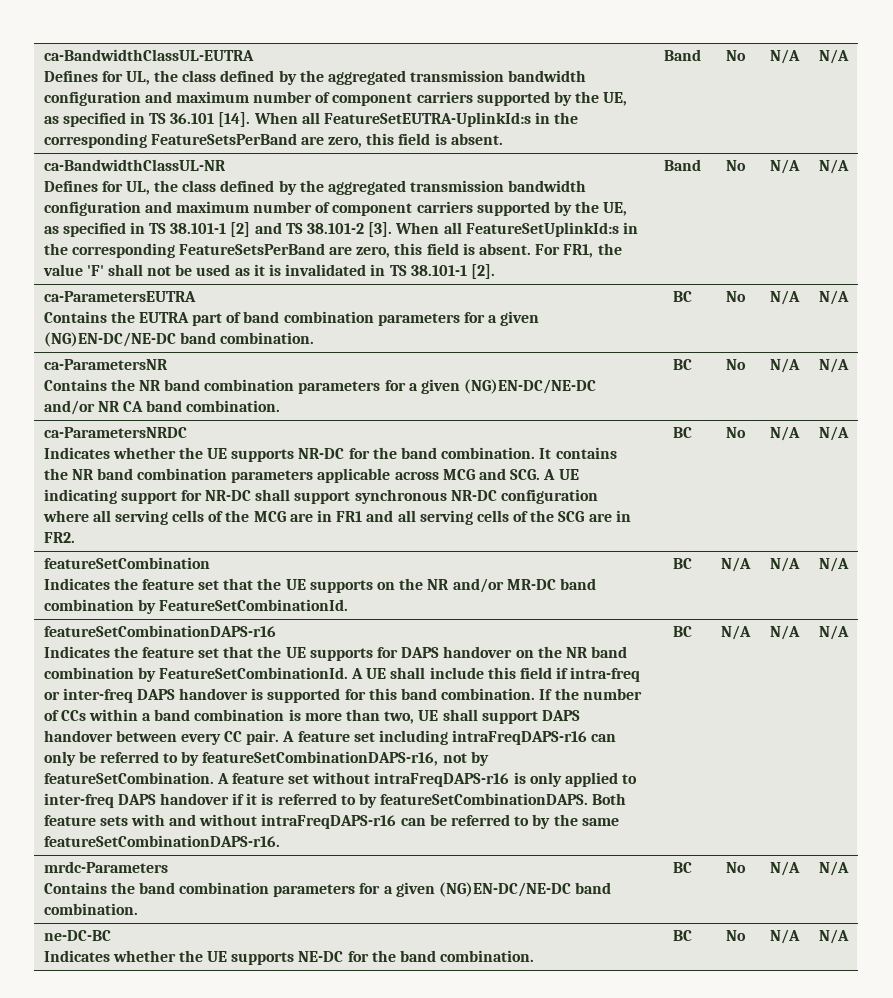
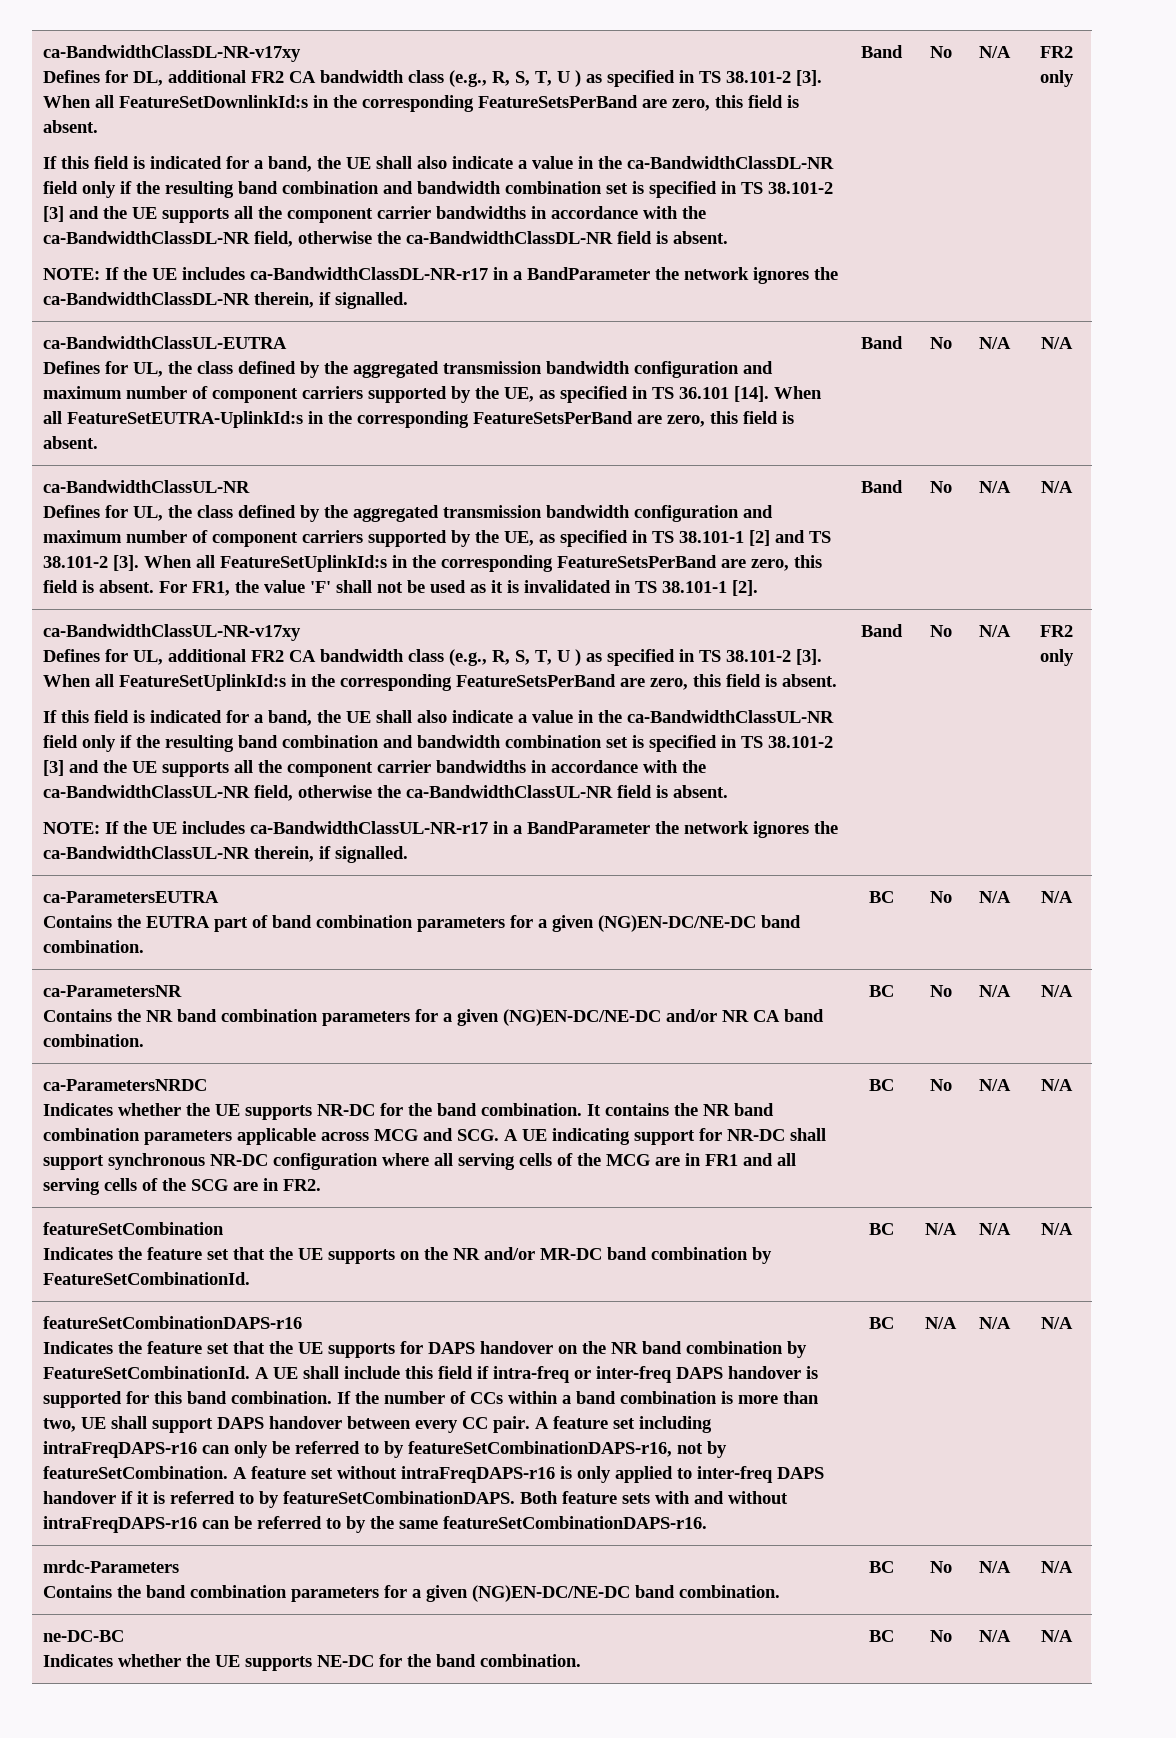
+ ca-BandwidthClassDL-NR-v17xy
+ Defines for DL, additional FR2 CA bandwidth class (e.g., R, S, T, U ) as specified in TS 38.101-2 [3]. When all FeatureSetDownlinkId:s in the corresponding FeatureSetsPerBand are zero, this field is absent.
+ If this field is indicated for a band, the UE shall also indicate a value in the ca-BandwidthClassDL-NR field only if the resulting band combination and bandwidth combination set is specified in TS 38.101-2 [3] and the UE supports all the component carrier bandwidths in accordance with the ca-BandwidthClassDL-NR field, otherwise the ca-BandwidthClassDL-NR field is absent.
+ NOTE: If the UE includes ca-BandwidthClassDL-NR-r17 in a BandParameter the network ignores the ca-BandwidthClassDL-NR therein, if signalled. | Band | No | N/A | FR2 only
+ ca-BandwidthClassUL-NR-v17xy
+ Defines for UL, additional FR2 CA bandwidth class (e.g., R, S, T, U ) as specified in TS 38.101-2 [3]. When all FeatureSetUplinkId:s in the corresponding FeatureSetsPerBand are zero, this field is absent.
+ If this field is indicated for a band, the UE shall also indicate a value in the ca-BandwidthClassUL-NR field only if the resulting band combination and bandwidth combination set is specified in TS 38.101-2 [3] and the UE supports all the component carrier bandwidths in accordance with the ca-BandwidthClassUL-NR field, otherwise the ca-BandwidthClassUL-NR field is absent.
+ NOTE: If the UE includes ca-BandwidthClassUL-NR-r17 in a BandParameter the network ignores the ca-BandwidthClassUL-NR therein, if signalled. | Band | No | N/A | FR2 only

